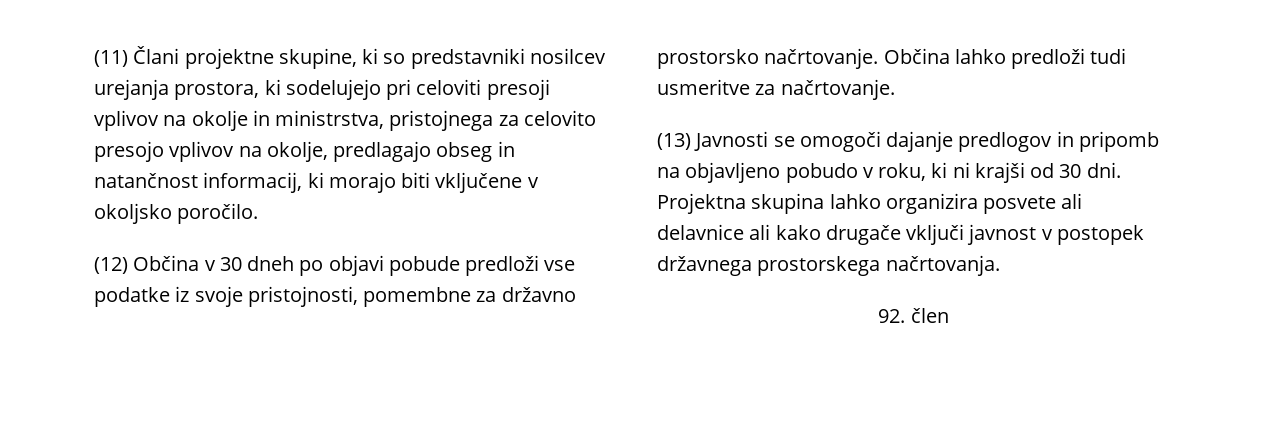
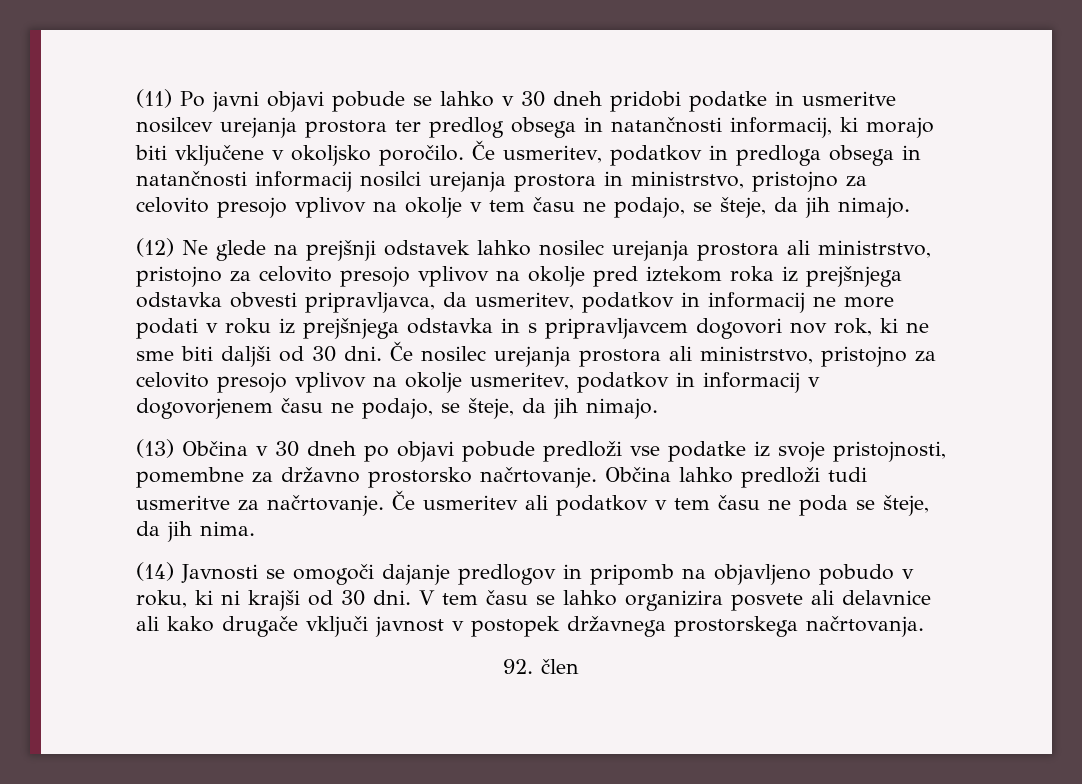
- (11) Člani projektne skupine, ki so predstavniki nosilcev urejanja prostora, ki sodelujejo pri celoviti presoji vplivov na okolje in ministrstva, pristojnega za celovito presojo vplivov na okolje, predlagajo obseg in natančnost informacij, ki morajo biti vključene v okoljsko poročilo.
- (12) Občina v 30 dneh po objavi pobude predloži vse podatke iz svoje pristojnosti, pomembne za državno prostorsko načrtovanje.
+ (11) Po javni objavi pobude se lahko v 30 dneh pridobi podatke in usmeritve nosilcev urejanja prostora ter predlog obsega in natančnosti informacij, ki morajo biti vključene v okoljsko poročilo. Če usmeritev, podatkov in predloga obsega in natančnosti informacij nosilci urejanja prostora in ministrstvo, pristojno za celovito presojo vplivov na okolje v tem času ne podajo, se šteje, da jih nimajo.
+ (12) Ne glede na prejšnji odstavek lahko nosilec urejanja prostora ali ministrstvo, pristojno za celovito presojo vplivov na okolje pred iztekom roka iz prejšnjega odstavka obvesti pripravljavca, da usmeritev, podatkov in informacij ne more podati v roku iz prejšnjega odstavka in s pripravljavcem dogovori nov rok, ki ne sme biti daljši od 30 dni. Če nosilec urejanja prostora ali ministrstvo, pristojno za celovito presojo vplivov na okolje usmeritev, podatkov in informacij v dogovorjenem času ne podajo, se šteje, da jih nimajo.
+ (13) Občina v 30 dneh po objavi pobude predloži vse podatke iz svoje pristojnosti, pomembne za državno prostorsko načrtovanje.
- Občina lahko predloži tudi usmeritve za načrtovanje.
- (13) Javnosti se omogoči dajanje predlogov in pripomb na objavljeno pobudo v roku, ki ni krajši od 30 dni.
+ Občina lahko predloži tudi usmeritve za načrtovanje. Če usmeritev ali podatkov v tem času ne poda se šteje, da jih nima.
+ (14) Javnosti se omogoči dajanje predlogov in pripomb na objavljeno pobudo v roku, ki ni krajši od 30 dni.
- Projektna skupina lahko organizira posvete ali delavnice ali kako drugače vključi javnost v postopek državnega prostorskega načrtovanja.
+ V tem času se lahko organizira posvete ali delavnice ali kako drugače vključi javnost v postopek državnega prostorskega načrtovanja.

